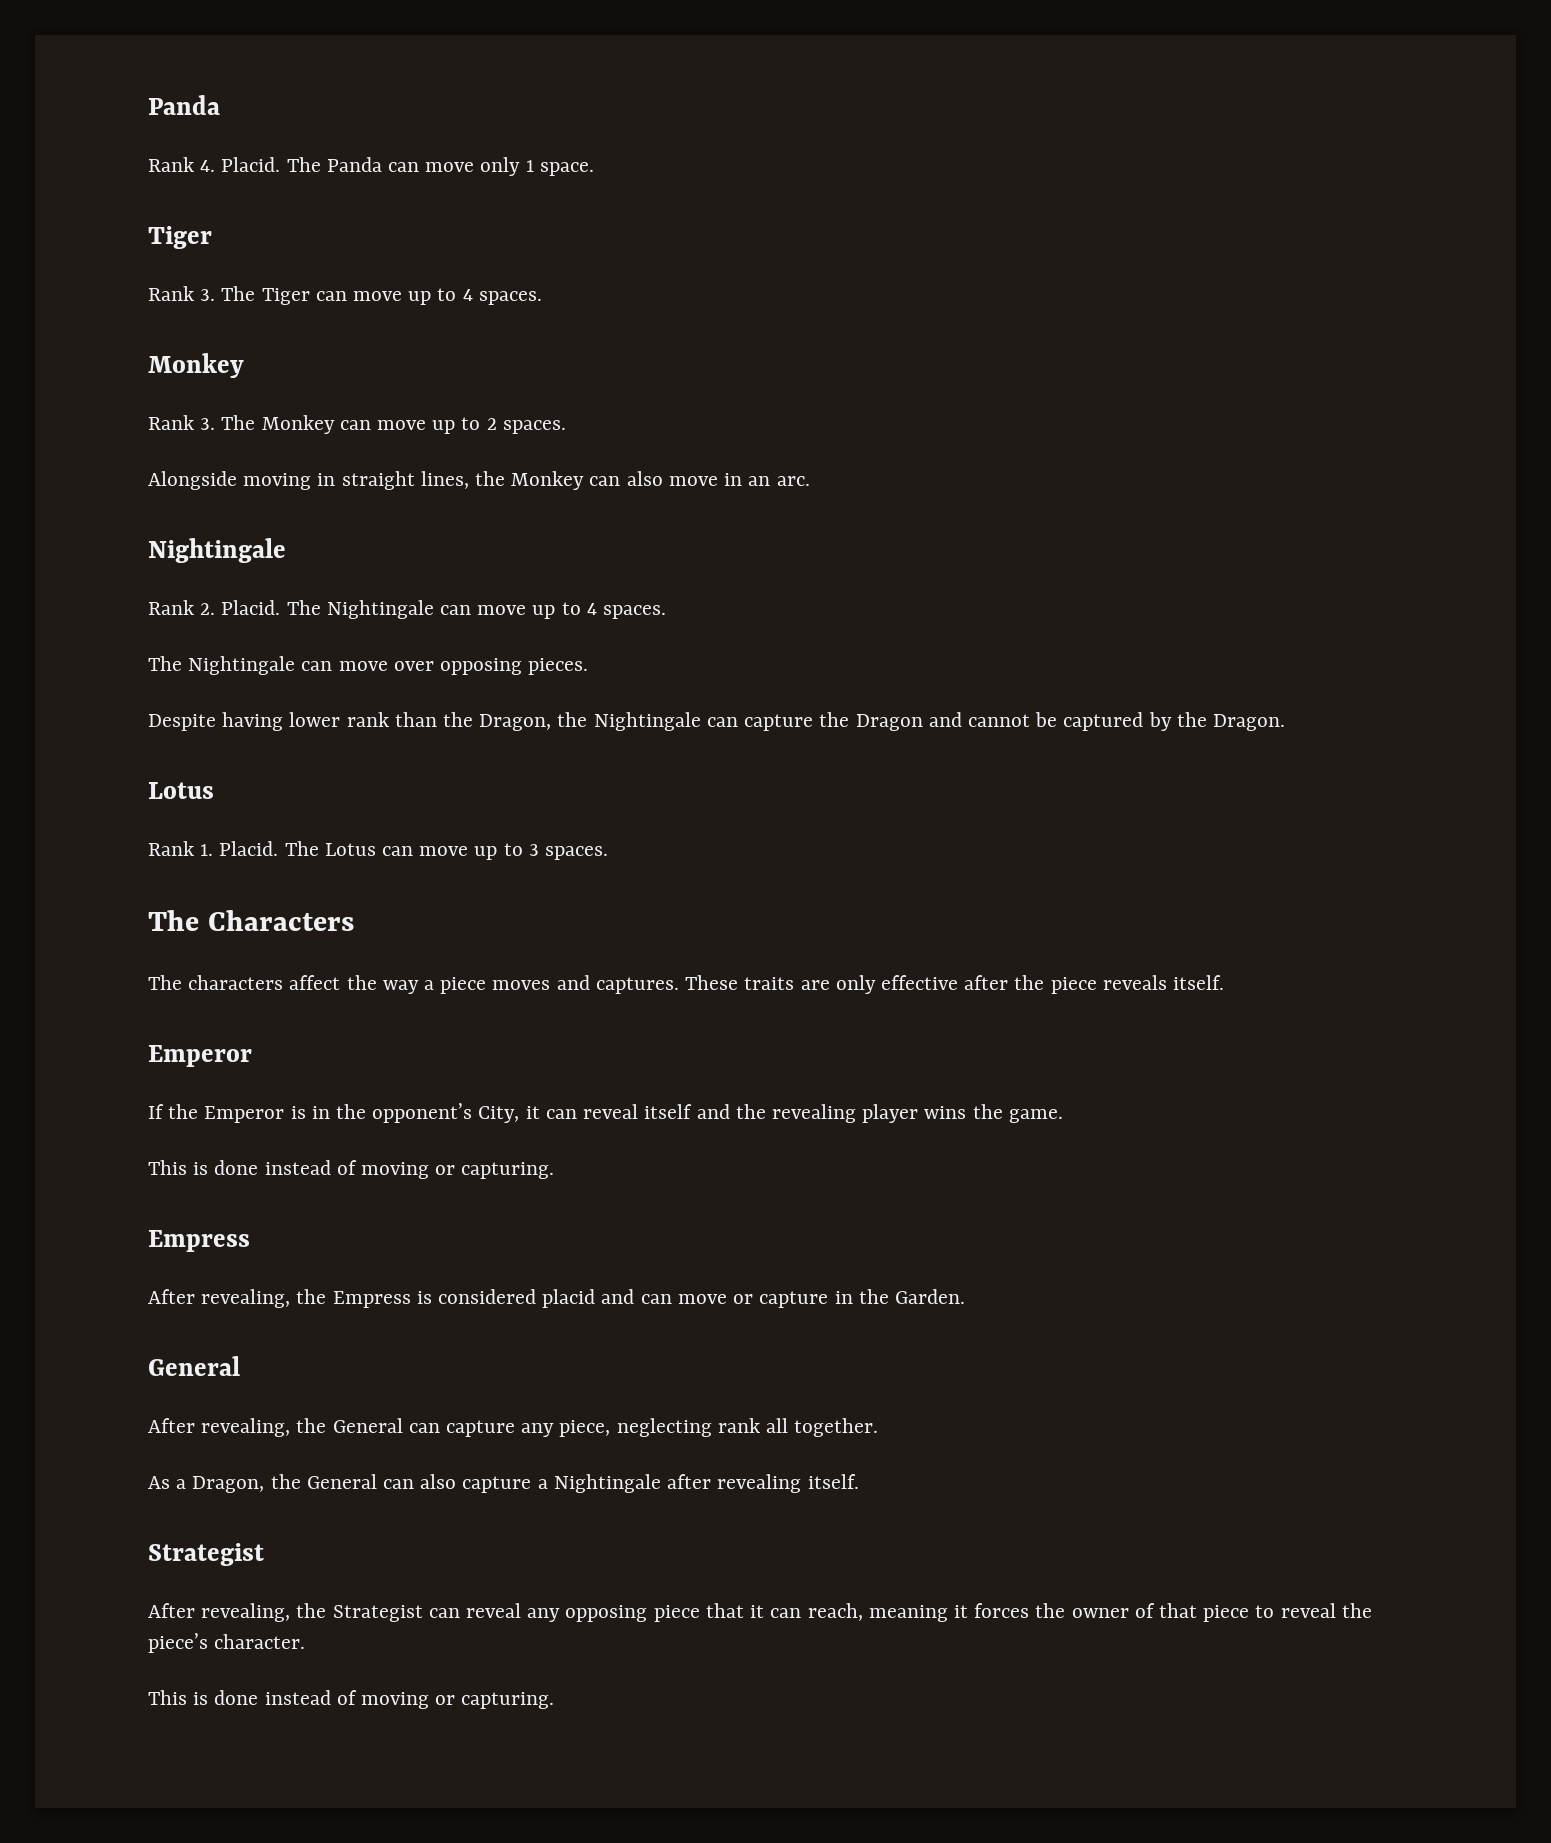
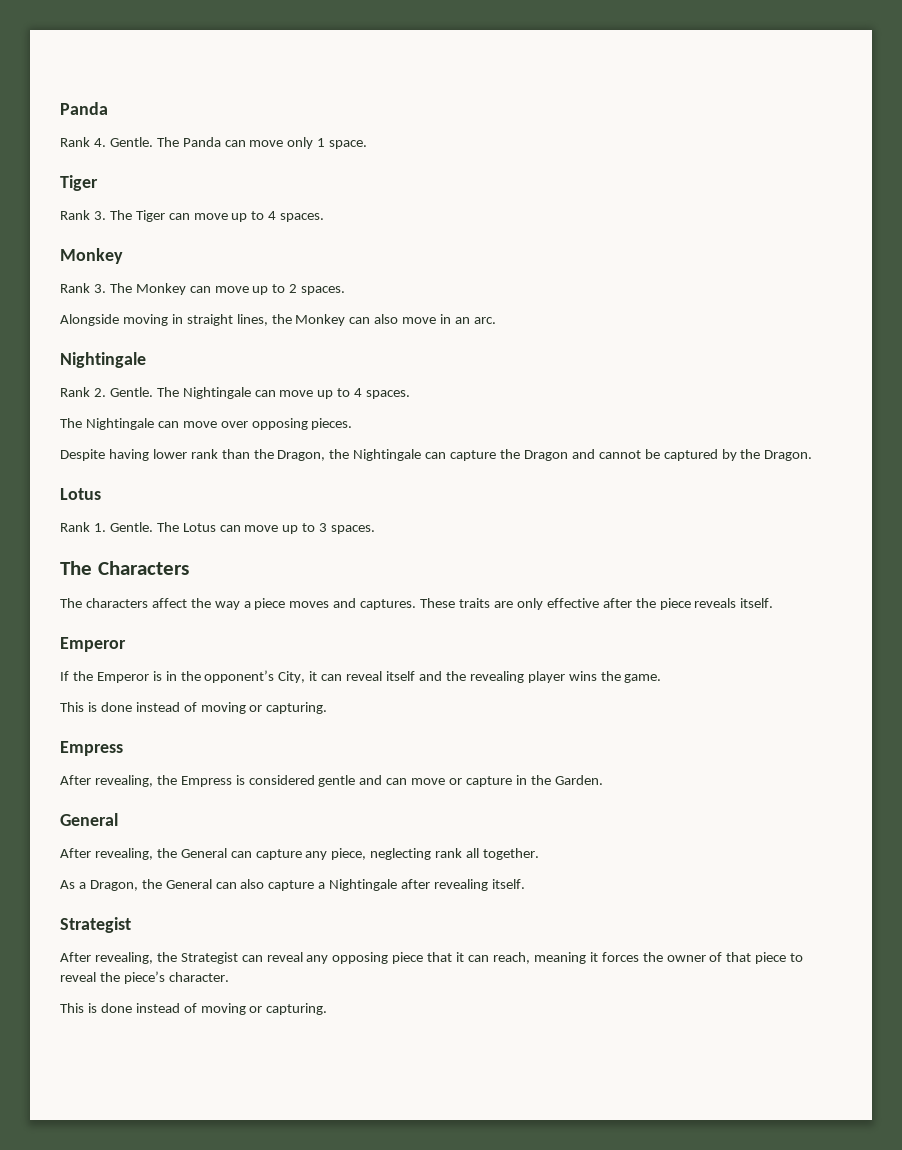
- Rank 4. Placid.
+ Rank 4. Gentle.
- Rank 2. Placid.
+ Rank 2. Gentle.
- Rank 1. Placid.
+ Rank 1. Gentle.
- After revealing, the Empress is considered placid and can move or capture in the Garden.
+ After revealing, the Empress is considered gentle and can move or capture in the Garden.

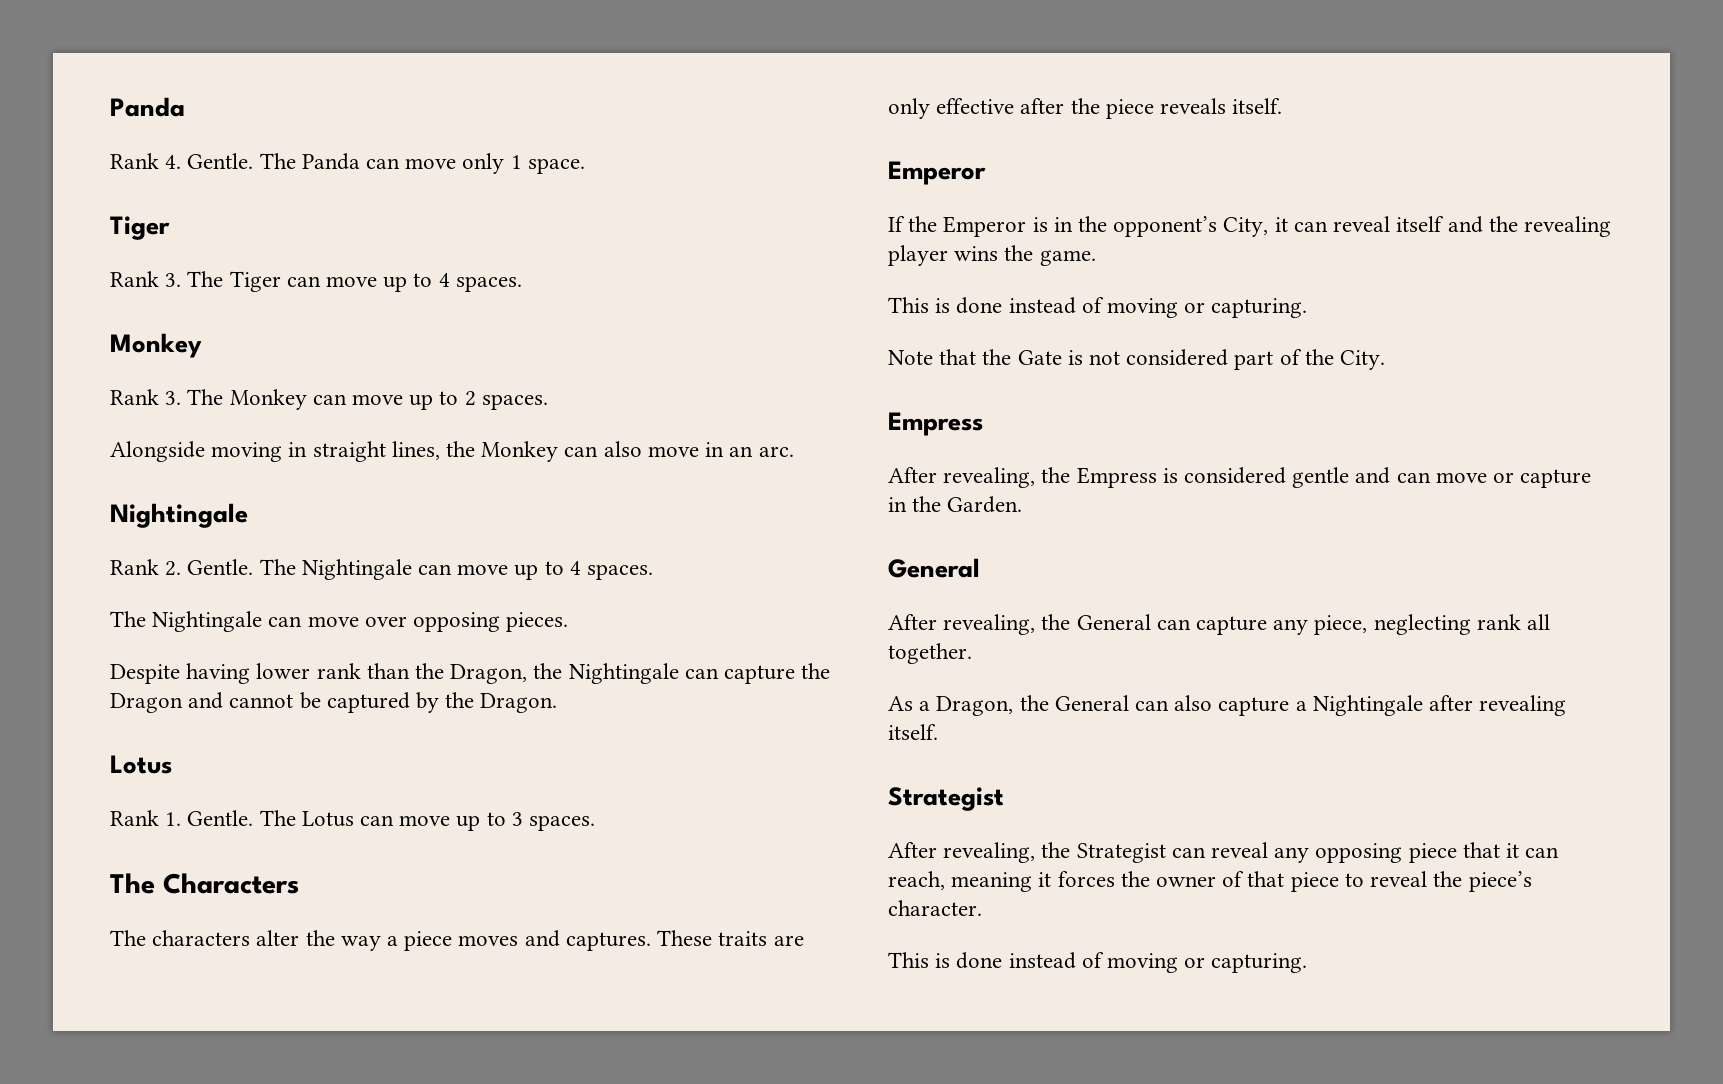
- The characters affect the way a piece moves and captures.
+ The characters alter the way a piece moves and captures.
+ Note that the Gate is not considered part of the City.

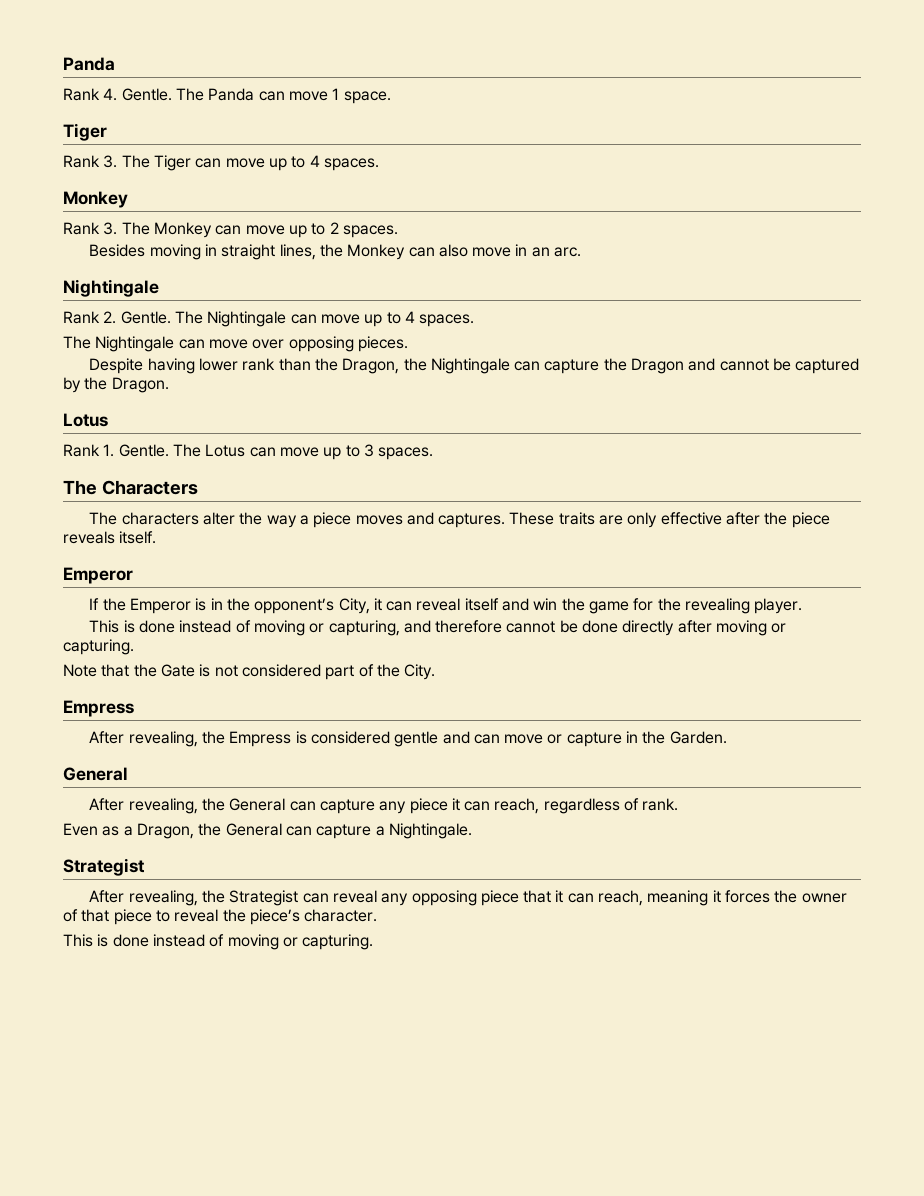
- The Panda can move only 1 space.
+ The Panda can move 1 space.
- Alongside moving in straight lines, the Monkey can also move in an arc.
+ Besides moving in straight lines, the Monkey can also move in an arc.
- If the Emperor is in the opponent’s City, it can reveal itself and the revealing player wins the game.
- This is done instead of moving or capturing.
+ If the Emperor is in the opponent’s City, it can reveal itself and win the game for the revealing player.
+ This is done instead of moving or capturing, and therefore cannot be done directly after moving or capturing.
- After revealing, the General can capture any piece, neglecting rank all together.
- As a Dragon, the General can also capture a Nightingale after revealing itself.
+ After revealing, the General can capture any piece it can reach, regardless of rank.
+ Even as a Dragon, the General can capture a Nightingale.

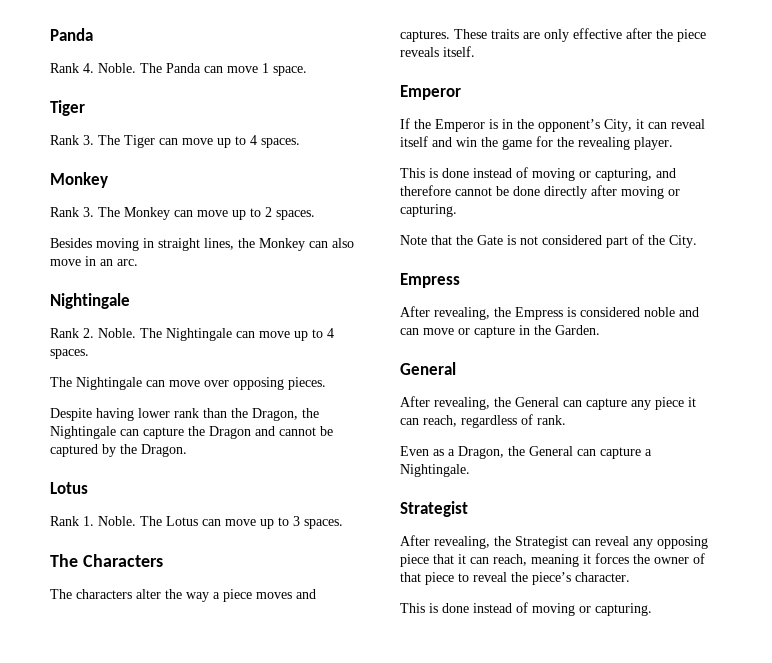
- Rank 4. Gentle.
+ Rank 4. Noble.
- Rank 2. Gentle.
+ Rank 2. Noble.
- Rank 1. Gentle.
+ Rank 1. Noble.
- After revealing, the Empress is considered gentle and can move or capture in the Garden.
+ After revealing, the Empress is considered noble and can move or capture in the Garden.

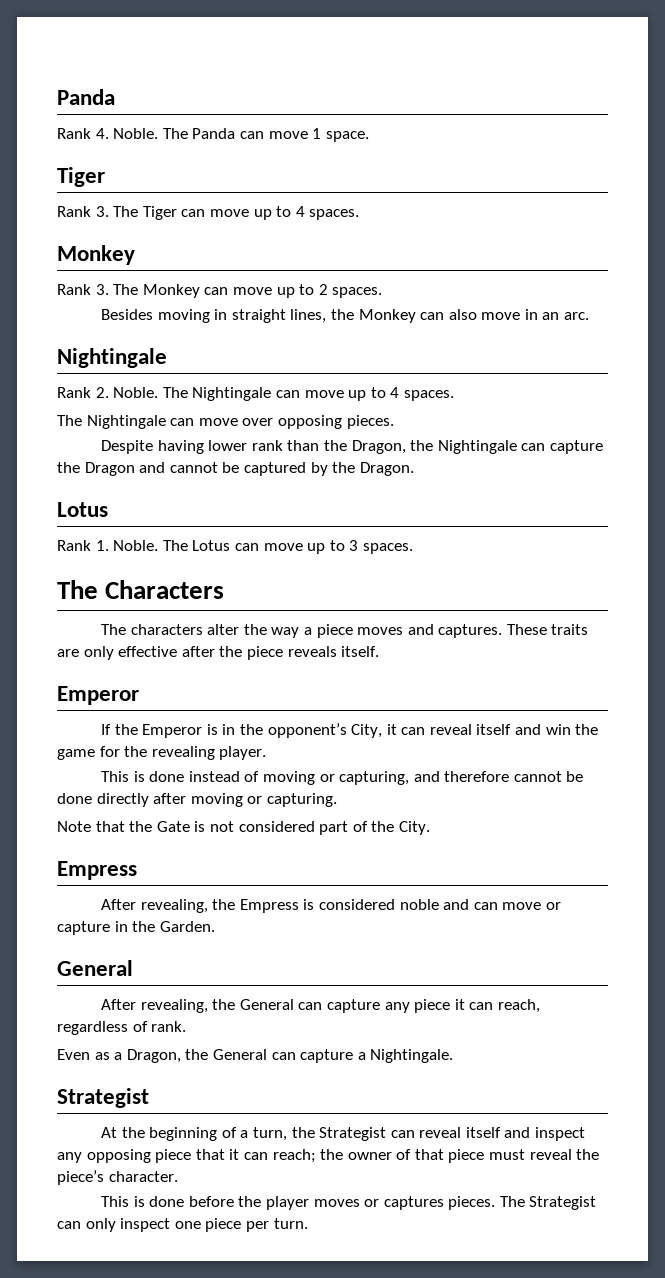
- After revealing, the Strategist can reveal any opposing piece that it can reach, meaning it forces the owner of that piece to reveal the piece’s character.
+ At the beginning of a turn, the Strategist can reveal itself and inspect any opposing piece that it can reach; the owner of that piece must reveal the piece’s character.
- This is done instead of moving or capturing.
+ This is done before the player moves or captures pieces. The Strategist can only inspect one piece per turn.

